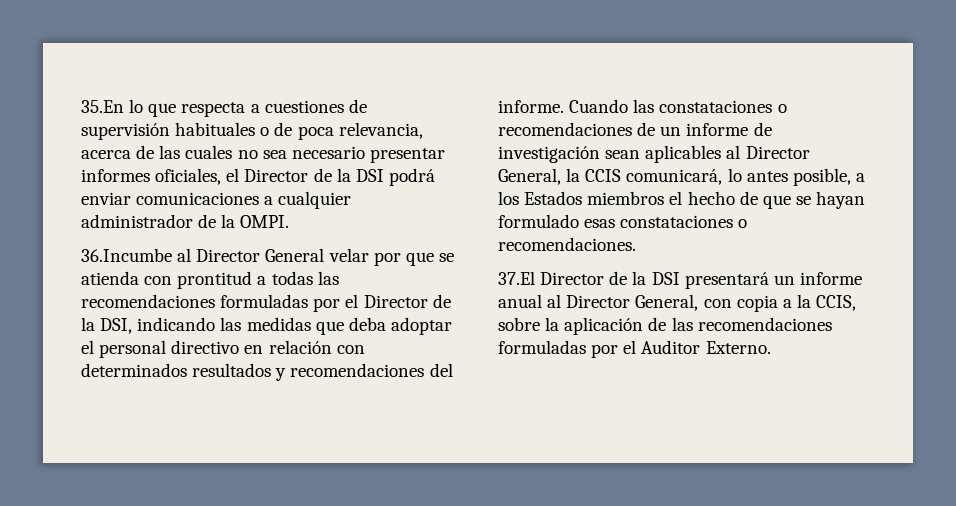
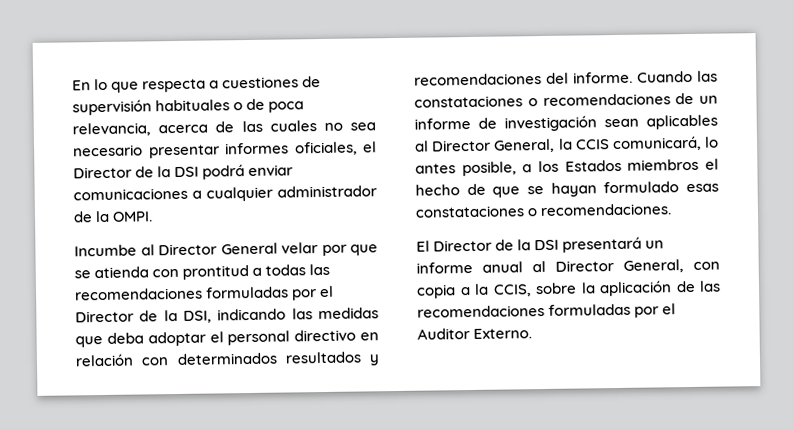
- 35.En lo que respecta a cuestiones de supervisión habituales o de poca relevancia, acerca de las cuales no sea necesario presentar informes oficiales, el Director de la DSI podrá enviar comunicaciones a cualquier administrador de la OMPI.
+ En lo que respecta a cuestiones de supervisión habituales o de poca relevancia, acerca de las cuales no sea necesario presentar informes oficiales, el Director de la DSI podrá enviar comunicaciones a cualquier administrador de la OMPI.
- 36.Incumbe al Director General velar por que se atienda con prontitud a todas las recomendaciones formuladas por el Director de la DSI, indicando las medidas que deba adoptar el personal directivo en relación con determinados resultados y recomendaciones del informe.
+ Incumbe al Director General velar por que se atienda con prontitud a todas las recomendaciones formuladas por el Director de la DSI, indicando las medidas que deba adoptar el personal directivo en relación con determinados resultados y recomendaciones del informe.
- 37.El Director de la DSI presentará un informe anual al Director General, con copia a la CCIS, sobre la aplicación de las recomendaciones formuladas por el Auditor Externo.
+ El Director de la DSI presentará un informe anual al Director General, con copia a la CCIS, sobre la aplicación de las recomendaciones formuladas por el Auditor Externo.

